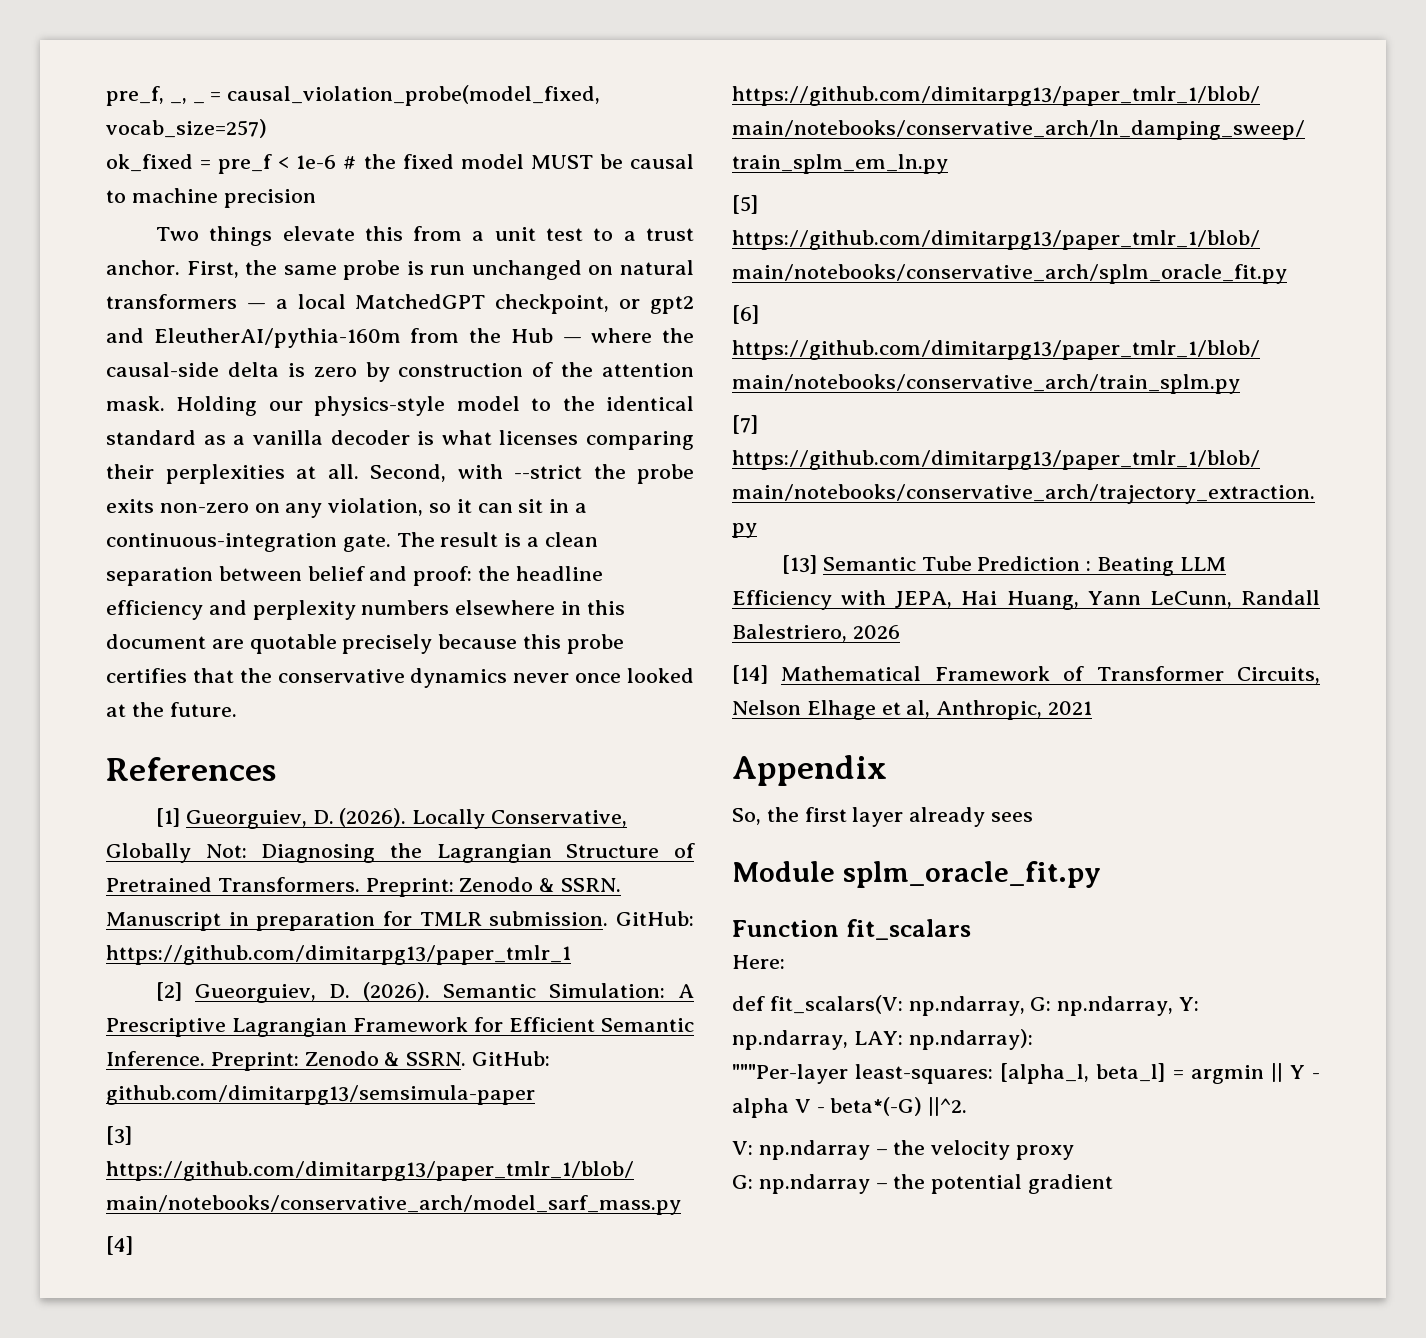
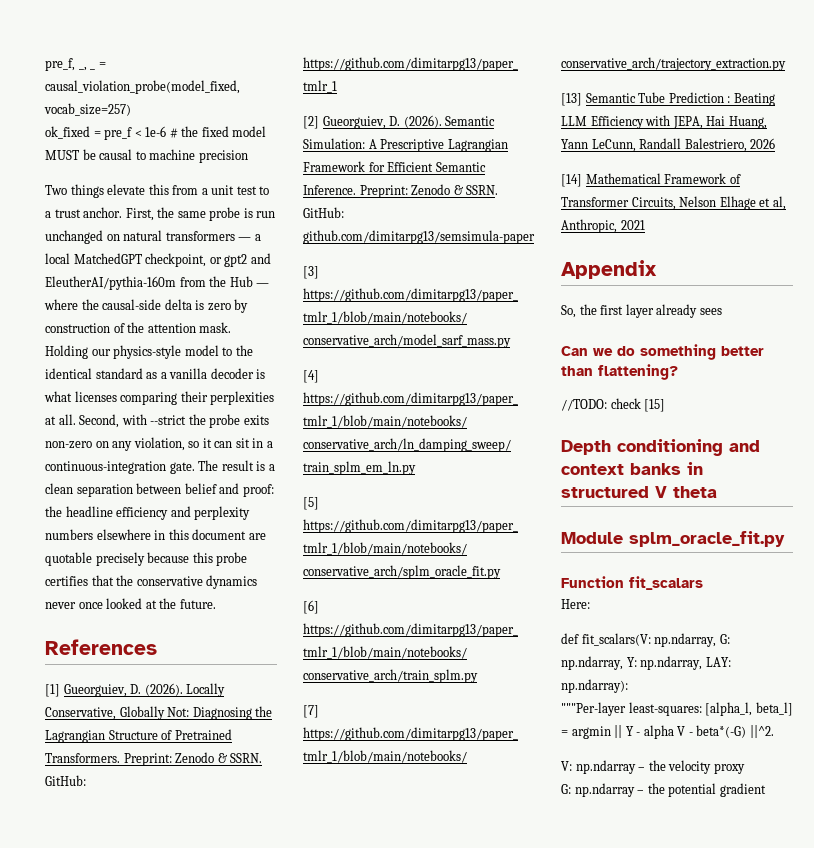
- Manuscript in preparation for TMLR submission.
+ Can we do something better than flattening?
+ //TODO: check [15]
+ Depth conditioning and context banks in structured V theta

